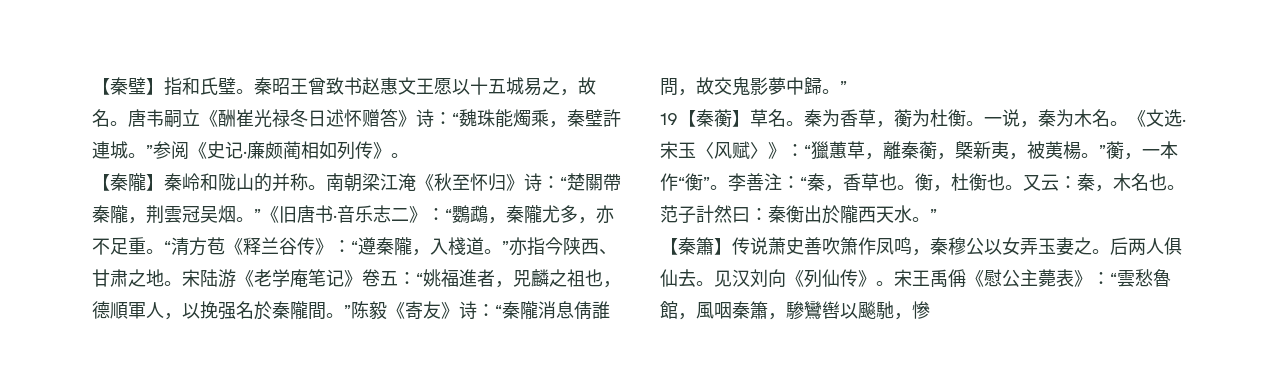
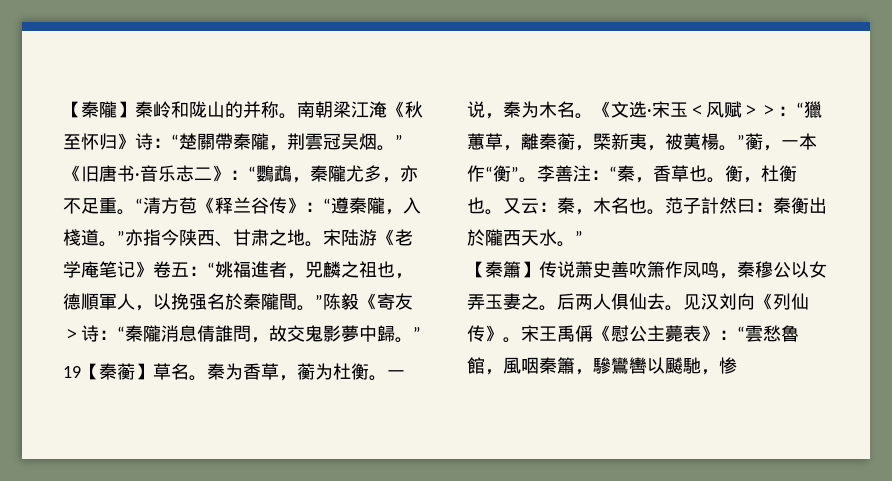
- 【秦璧】指和氏璧。秦昭王曾致书赵惠文王愿以十五城易之，故名。唐韦嗣立《酬崔光禄冬日述怀赠答》诗：“魏珠能燭乘，秦璧許連城。”参阅《史记·廉颇蔺相如列传》。
- 宋陆游《老学庵笔记》卷五：“姚福進者，兕麟之祖也，德順軍人，以挽强名於秦隴間。”陈毅《寄友》诗：“秦隴消息倩誰問，故交鬼影夢中歸。”
+ 宋陆游《老学庵笔记》卷五：“姚福進者，兕麟之祖也，德順軍人，以挽强名於秦隴間。”陈毅《寄友＞诗：“秦隴消息倩誰問，故交鬼影夢中歸。”
- 《文选·宋玉〈风赋〉》：“獵蕙草，離秦蘅，槩新夷，被荑楊。”蘅，一本作“衡”。
+ 《文选·宋玉＜风赋＞＞：“獵蕙草，離秦蘅，槩新夷，被荑楊。”蘅，一本作“衡”。
- 宋王禹偁《慰公主薨表》：“雲愁魯館，風咽秦簫，驂鸞辔以飈馳，慘
+ 宋王禹偁《慰公主薨表》：“雲愁魯館，風咽秦簫，驂鸞轡以飇馳，惨

